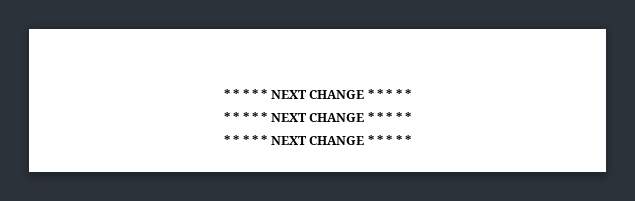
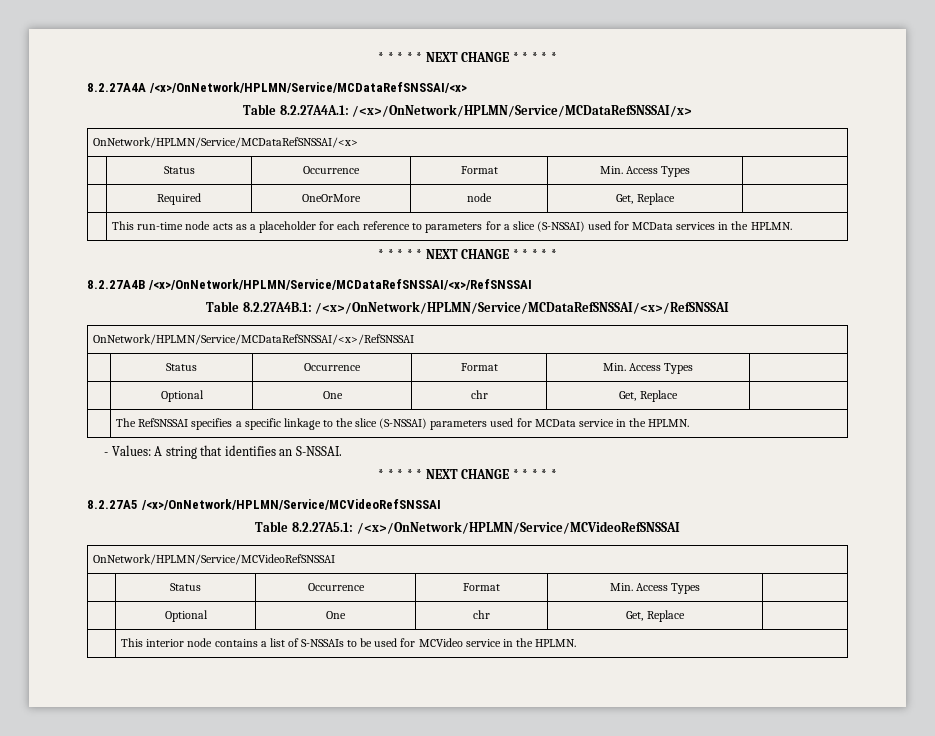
+ 8.2.27A4A /<x>/OnNetwork/HPLMN/Service/MCDataRefSNSSAI/<x>
+ Table 8.2.27A4A.1: /<x>/OnNetwork/HPLMN/Service/MCDataRefSNSSAI/x>
+ OnNetwork/HPLMN/Service/MCDataRefSNSSAI/<x>
+ | Status | Occurrence | Format | Min. Access Types |
+ | Required | OneOrMore | node | Get, Replace |
+ | This run-time node acts as a placeholder for each reference to parameters for a slice (S-NSSAI) used for MCData services in the HPLMN.
+ 8.2.27A4B /<x>/OnNetwork/HPLMN/Service/MCDataRefSNSSAI/<x>/RefSNSSAI
+ Table 8.2.27A4B.1: /<x>/OnNetwork/HPLMN/Service/MCDataRefSNSSAI/<x>/RefSNSSAI
+ OnNetwork/HPLMN/Service/MCDataRefSNSSAI/<x>/RefSNSSAI
+ | Status | Occurrence | Format | Min. Access Types |
+ | Optional | One | chr | Get, Replace |
+ | The RefSNSSAI specifies a specific linkage to the slice (S-NSSAI) parameters used for MCData service in the HPLMN.
+ - Values: A string that identifies an S-NSSAI.
+ 8.2.27A5 /<x>/OnNetwork/HPLMN/Service/MCVideoRefSNSSAI
+ Table 8.2.27A5.1: /<x>/OnNetwork/HPLMN/Service/MCVideoRefSNSSAI
+ OnNetwork/HPLMN/Service/MCVideoRefSNSSAI
+ | Status | Occurrence | Format | Min. Access Types |
+ | Optional | One | chr | Get, Replace |
+ | This interior node contains a list of S-NSSAIs to be used for MCVideo service in the HPLMN.

